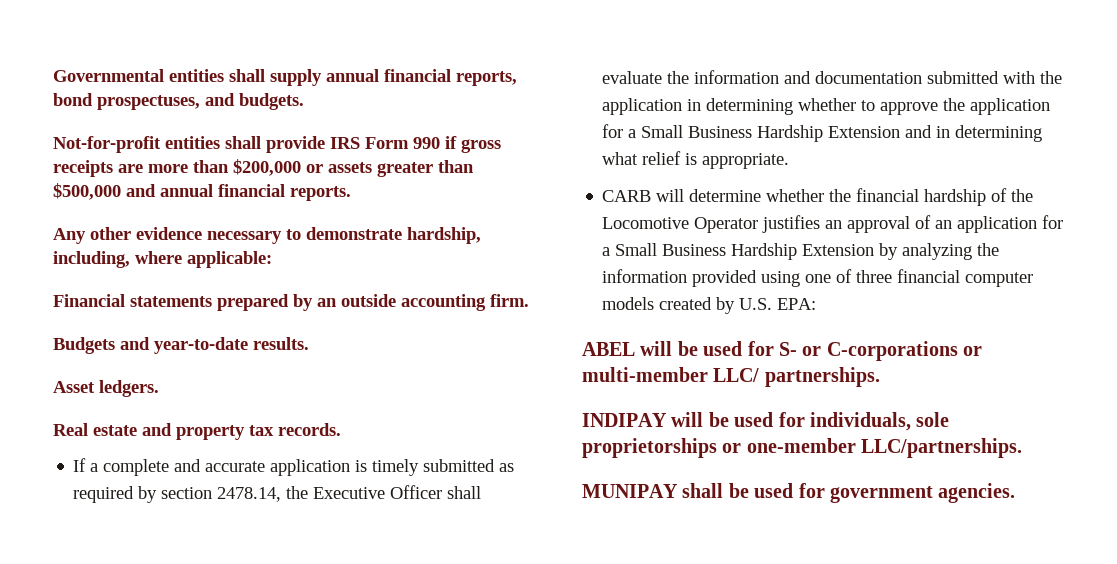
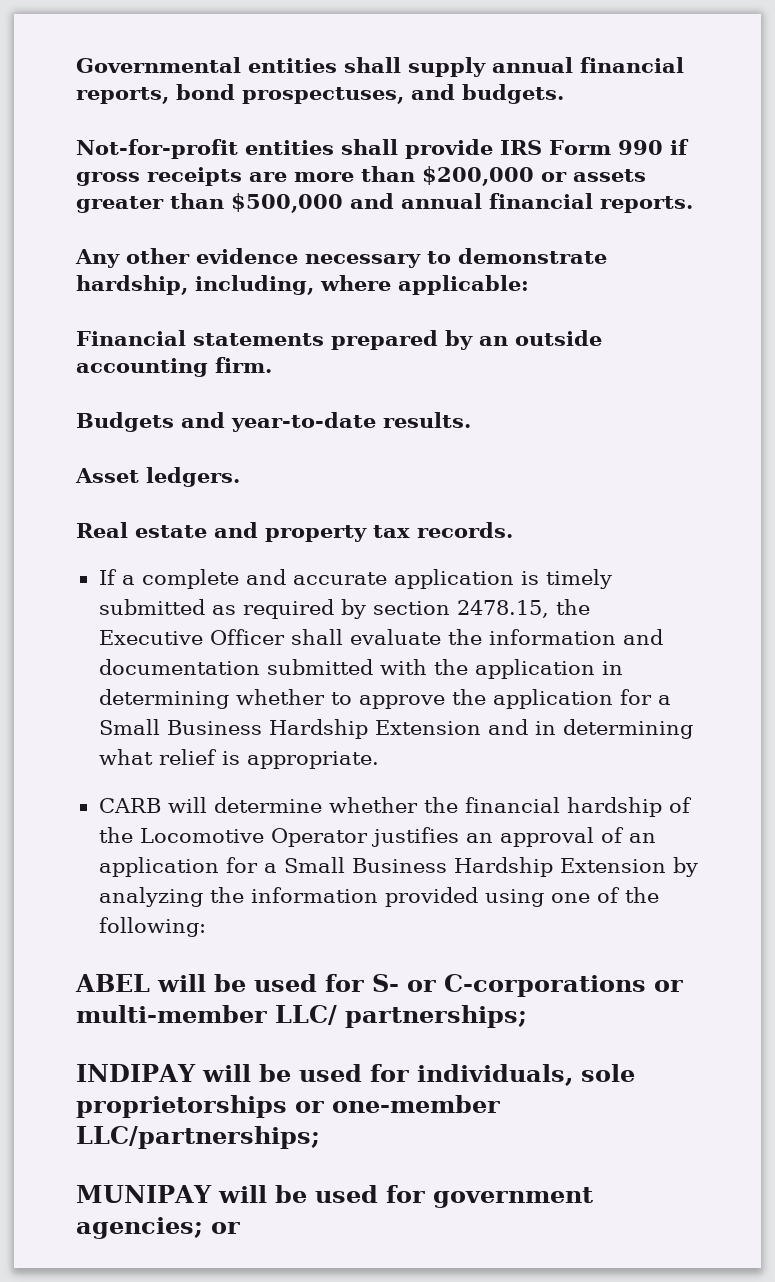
- If a complete and accurate application is timely submitted as required by section 2478.14, the Executive Officer shall evaluate the information and documentation submitted with the application in determining whether to approve the application for a Small Business Hardship Extension and in determining what relief is appropriate.
+ If a complete and accurate application is timely submitted as required by section 2478.15, the Executive Officer shall evaluate the information and documentation submitted with the application in determining whether to approve the application for a Small Business Hardship Extension and in determining what relief is appropriate.
- CARB will determine whether the financial hardship of the Locomotive Operator justifies an approval of an application for a Small Business Hardship Extension by analyzing the information provided using one of three financial computer models created by U.S. EPA:
+ CARB will determine whether the financial hardship of the Locomotive Operator justifies an approval of an application for a Small Business Hardship Extension by analyzing the information provided using one of the following:
- ABEL will be used for S- or C-corporations or multi-member LLC/ partnerships.
+ ABEL will be used for S- or C-corporations or multi-member LLC/ partnerships;
- INDIPAY will be used for individuals, sole proprietorships or one-member LLC/partnerships.
+ INDIPAY will be used for individuals, sole proprietorships or one-member LLC/partnerships;
- MUNIPAY shall be used for government agencies.
+ MUNIPAY will be used for government agencies; or

